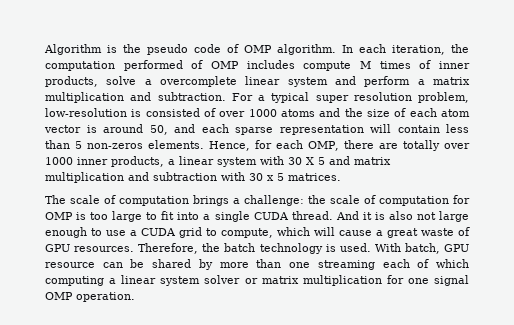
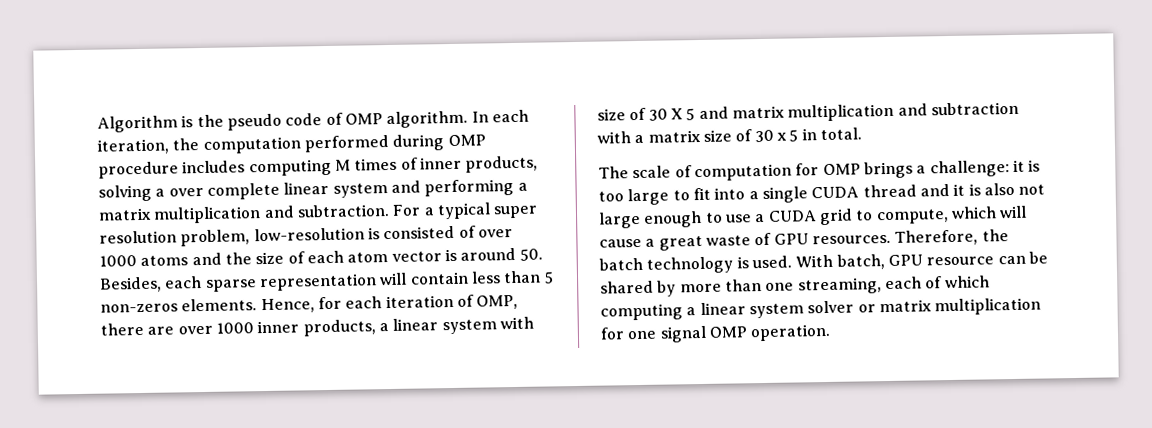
- In each iteration, the computation performed of OMP includes compute M times of inner products, solve a overcomplete linear system and perform a matrix multiplication and subtraction.
+ In each iteration, the computation performed during OMP procedure includes computing M times of inner products, solving a over complete linear system and performing a matrix multiplication and subtraction.
- For a typical super resolution problem, low-resolution is consisted of over 1000 atoms and the size of each atom vector is around 50, and each sparse representation will contain less than 5 non-zeros elements.
+ For a typical super resolution problem, low-resolution is consisted of over 1000 atoms and the size of each atom vector is around 50. Besides, each sparse representation will contain less than 5 non-zeros elements.
- Hence, for each OMP, there are totally over 1000 inner products, a linear system with 30 X 5 and matrix multiplication and subtraction with 30 x 5 matrices.
+ Hence, for each iteration of OMP, there are over 1000 inner products, a linear system with size of 30 X 5 and matrix multiplication and subtraction with a matrix size of 30 x 5 in total.
- The scale of computation brings a challenge: the scale of computation for OMP is too large to fit into a single CUDA thread. And it is also not large enough to use a CUDA grid to compute, which will cause a great waste of GPU resources.
+ The scale of computation for OMP brings a challenge: it is too large to fit into a single CUDA thread and it is also not large enough to use a CUDA grid to compute, which will cause a great waste of GPU resources.
- With batch, GPU resource can be shared by more than one streaming each of which computing a linear system solver or matrix multiplication for one signal OMP operation.
+ With batch, GPU resource can be shared by more than one streaming, each of which computing a linear system solver or matrix multiplication for one signal OMP operation.

